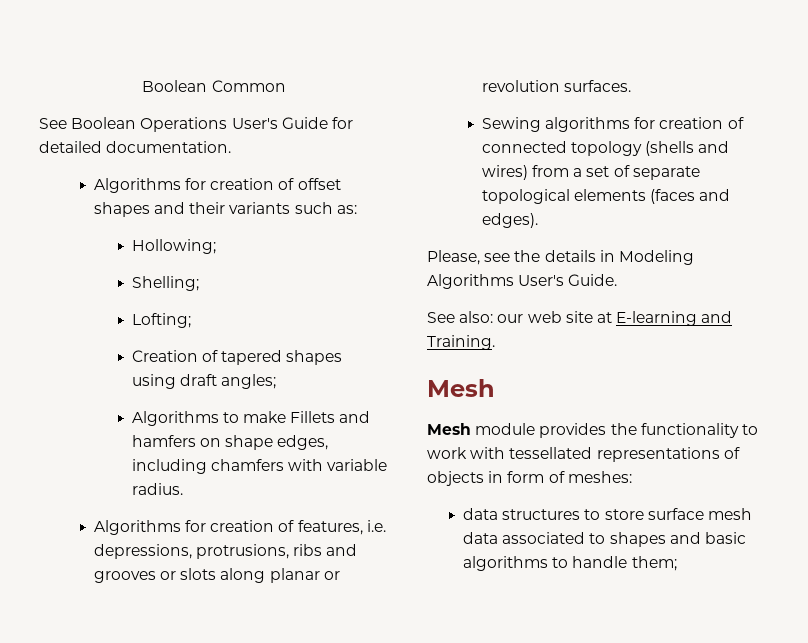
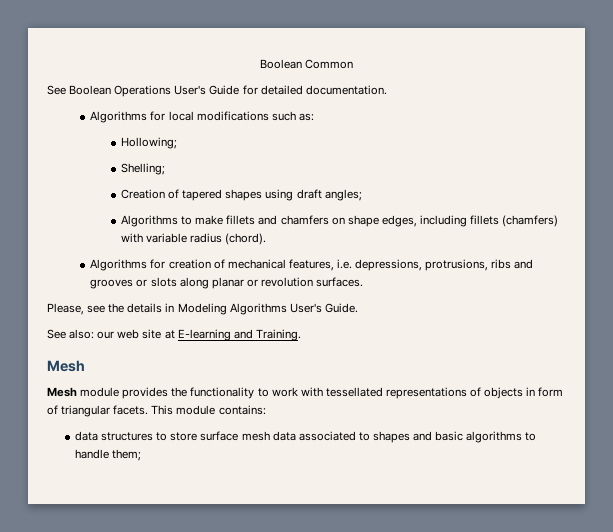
- Algorithms for creation of offset shapes and their variants such as:
+ Algorithms for local modifications such as:
- Lofting;
- Algorithms to make Fillets and hamfers on shape edges, including chamfers with variable radius.
- Algorithms for creation of features, i.e. depressions, protrusions, ribs and grooves or slots along planar or revolution surfaces.
+ Algorithms to make fillets and chamfers on shape edges, including fillets (chamfers) with variable radius (chord).
+ Algorithms for creation of mechanical features, i.e. depressions, protrusions, ribs and grooves or slots along planar or revolution surfaces.
- Sewing algorithms for creation of connected topology (shells and wires) from a set of separate topological elements (faces and edges).
- Mesh module provides the functionality to work with tessellated representations of objects in form of meshes:
+ Mesh module provides the functionality to work with tessellated representations of objects in form of triangular facets. This module contains:

